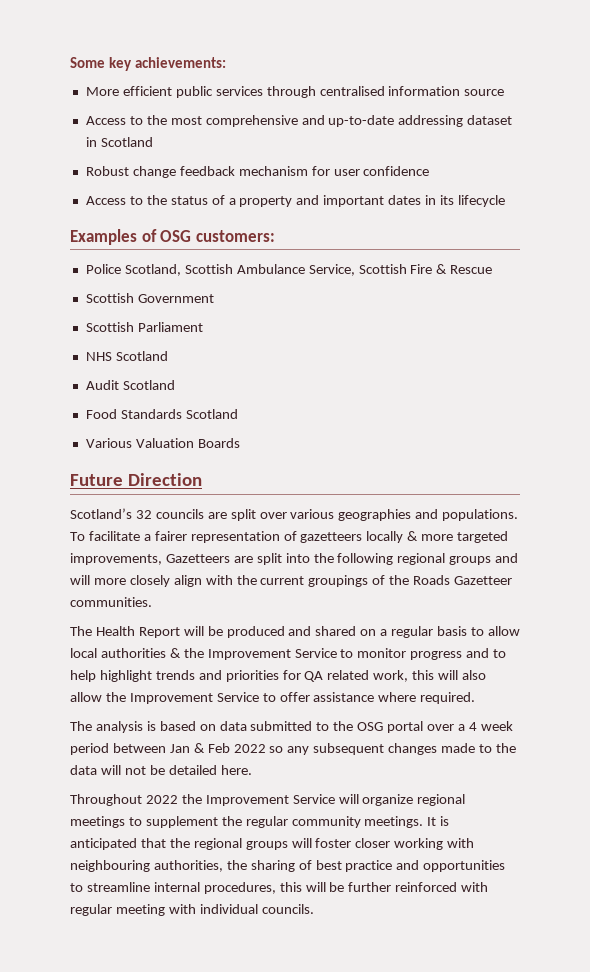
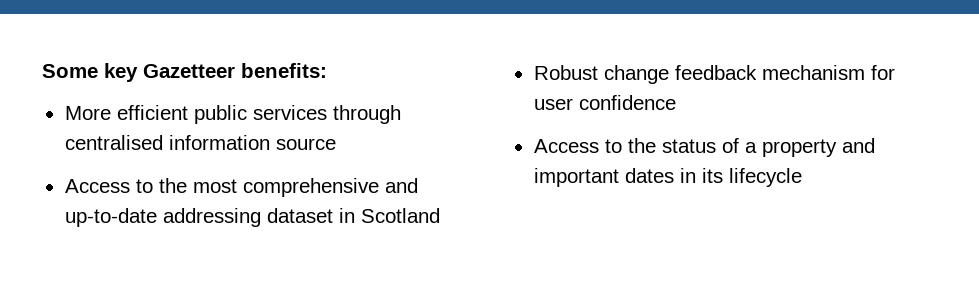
- Some key achievements:
+ Some key Gazetteer benefits:
- Examples of OSG customers:
- Police Scotland, Scottish Ambulance Service, Scottish Fire & Rescue
- Scottish Government
- Scottish Parliament
- NHS Scotland
- Audit Scotland
- Food Standards Scotland
- Various Valuation Boards
- Future Direction
- Scotland’s 32 councils are split over various geographies and populations. To facilitate a fairer representation of gazetteers locally & more targeted improvements, Gazetteers are split into the following regional groups and will more closely align with the current groupings of the Roads Gazetteer communities.
- The Health Report will be produced and shared on a regular basis to allow local authorities & the Improvement Service to monitor progress and to help highlight trends and priorities for QA related work, this will also allow the Improvement Service to offer assistance where required.
- The analysis is based on data submitted to the OSG portal over a 4 week period between Jan & Feb 2022 so any subsequent changes made to the data will not be detailed here.
- Throughout 2022 the Improvement Service will organize regional meetings to supplement the regular community meetings. It is anticipated that the regional groups will foster closer working with neighbouring authorities, the sharing of best practice and opportunities to streamline internal procedures, this will be further reinforced with regular meeting with individual councils.

